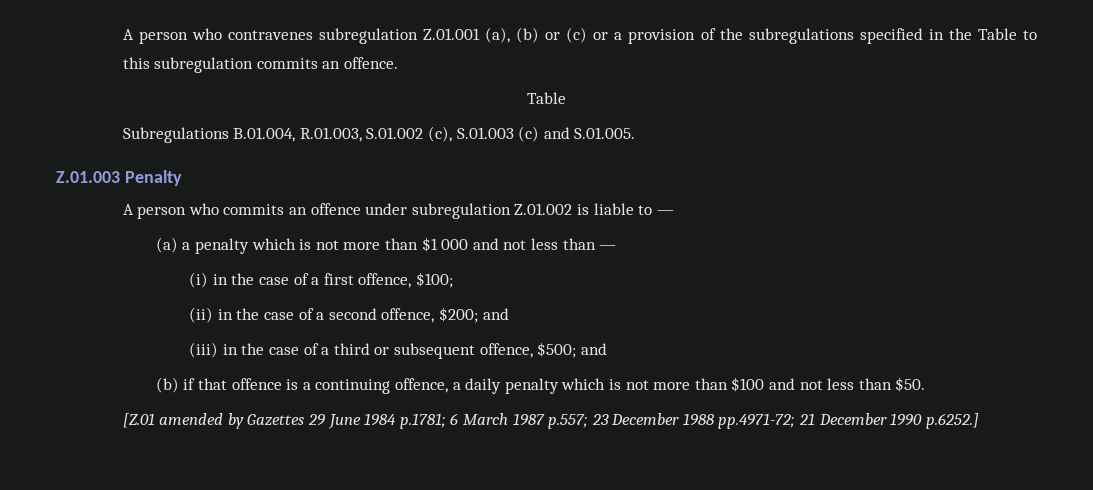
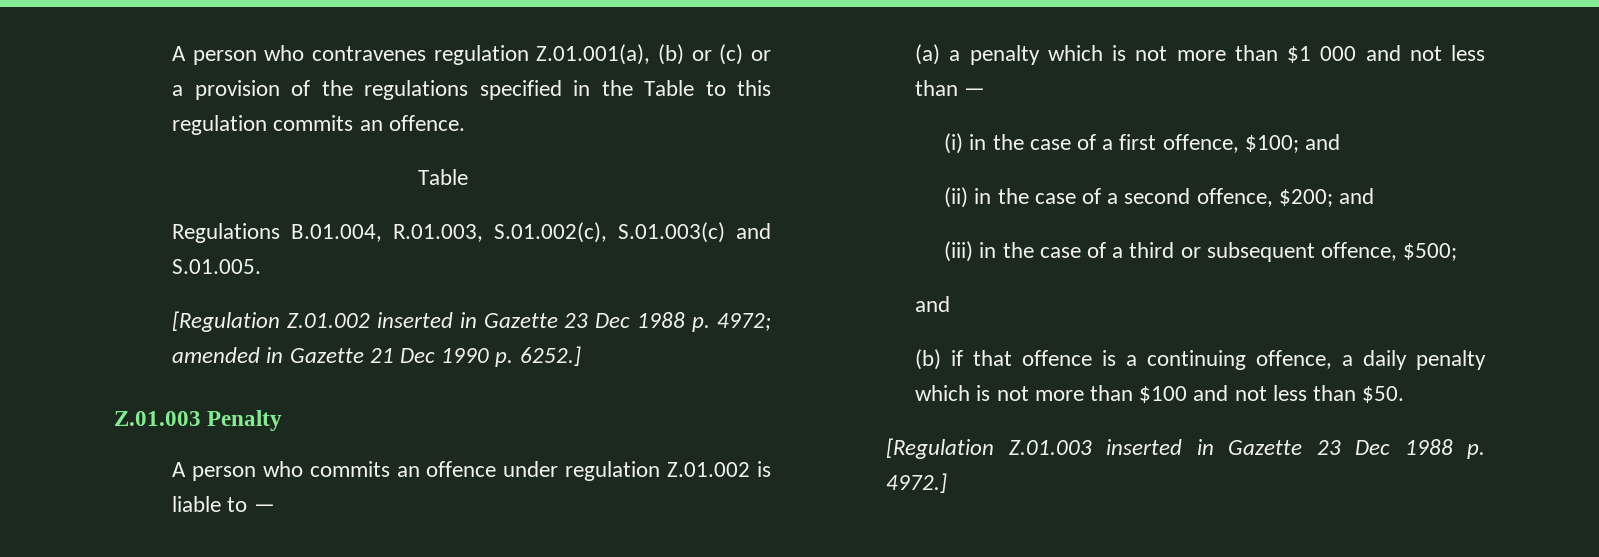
- A person who contravenes subregulation Z.01.001 (a), (b) or (c) or a provision of the subregulations specified in the Table to this subregulation commits an offence.
+ A person who contravenes regulation Z.01.001(a), (b) or (c) or a provision of the regulations specified in the Table to this regulation commits an offence.
- Subregulations B.01.004, R.01.003, S.01.002 (c), S.01.003 (c) and S.01.005.
+ Regulations B.01.004, R.01.003, S.01.002(c), S.01.003(c) and S.01.005.
+ [Regulation Z.01.002 inserted in Gazette 23 Dec 1988 p. 4972; amended in Gazette 21 Dec 1990 p. 6252.]
- A person who commits an offence under subregulation Z.01.002 is liable to —
+ A person who commits an offence under regulation Z.01.002 is liable to —
- (i) in the case of a first offence, $100;
+ (i) in the case of a first offence, $100; and
- (iii) in the case of a third or subsequent offence, $500; and
+ (iii) in the case of a third or subsequent offence, $500;
+ and
- [Z.01 amended by Gazettes 29 June 1984 p.1781; 6 March 1987 p.557; 23 December 1988 pp.4971-72; 21 December 1990 p.6252.]
+ [Regulation Z.01.003 inserted in Gazette 23 Dec 1988 p. 4972.]

